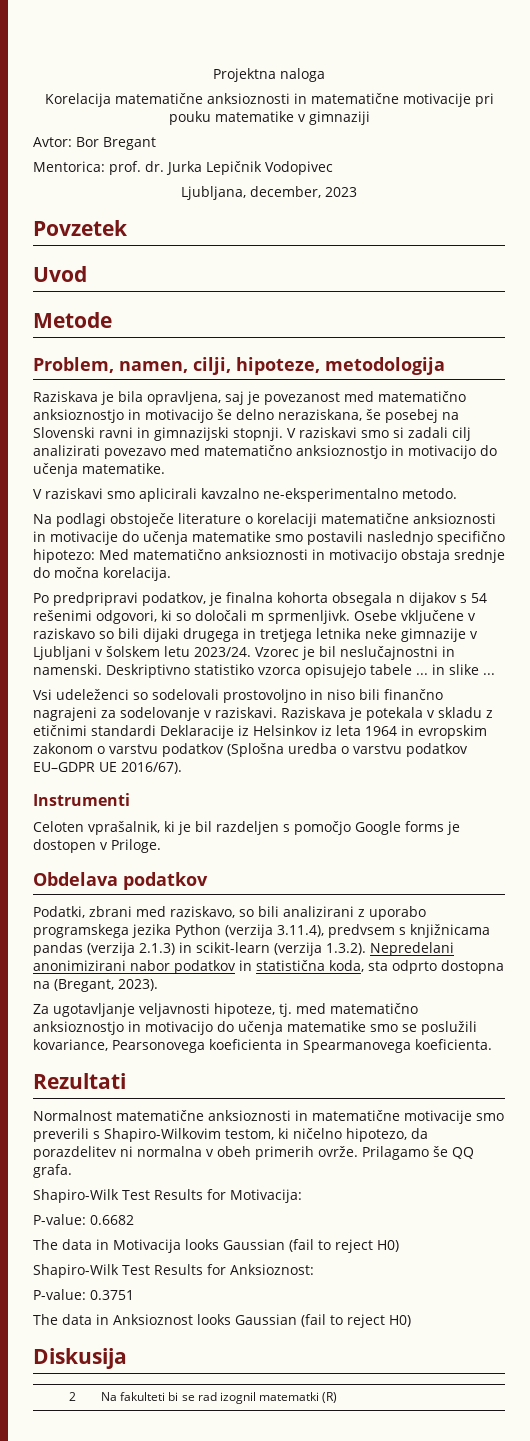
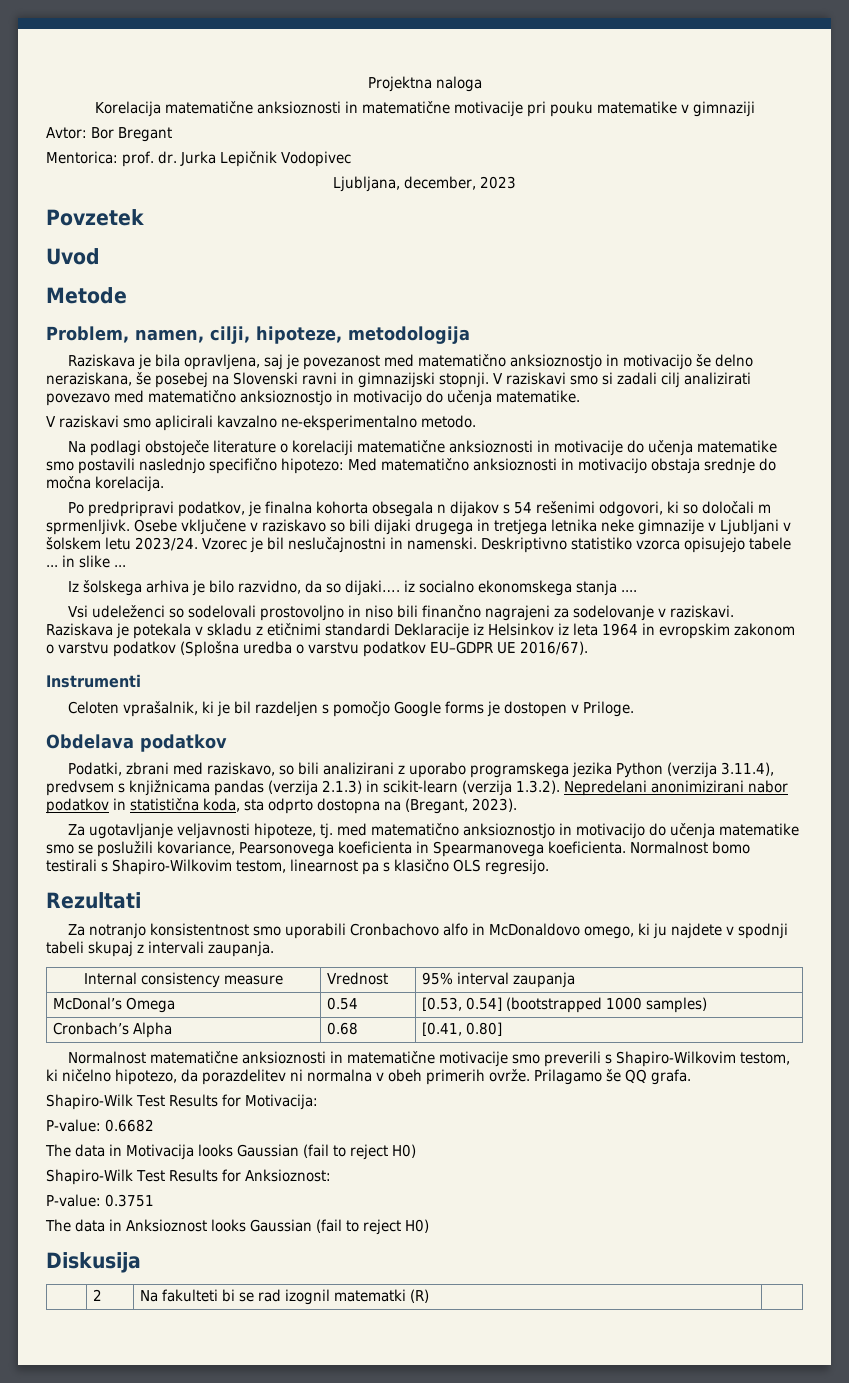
+ Iz šolskega arhiva je bilo razvidno, da so dijaki…. iz socialno ekonomskega stanja ....
- Za ugotavljanje veljavnosti hipoteze, tj. med matematično anksioznostjo in motivacijo do učenja matematike smo se poslužili kovariance, Pearsonovega koeficienta in Spearmanovega koeficienta.
+ Za ugotavljanje veljavnosti hipoteze, tj. med matematično anksioznostjo in motivacijo do učenja matematike smo se poslužili kovariance, Pearsonovega koeficienta in Spearmanovega koeficienta. Normalnost bomo testirali s Shapiro-Wilkovim testom, linearnost pa s klasično OLS regresijo.
  Rezultati
+ Za notranjo konsistentnost smo uporabili Cronbachovo alfo in McDonaldovo omego, ki ju najdete v spodnji tabeli skupaj z intervali zaupanja.
+ Internal consistency measure | Vrednost | 95% interval zaupanja
+ McDonal’s Omega | 0.54 | [0.53, 0.54] (bootstrapped 1000 samples)
+ Cronbach’s Alpha | 0.68 | [0.41, 0.80]

